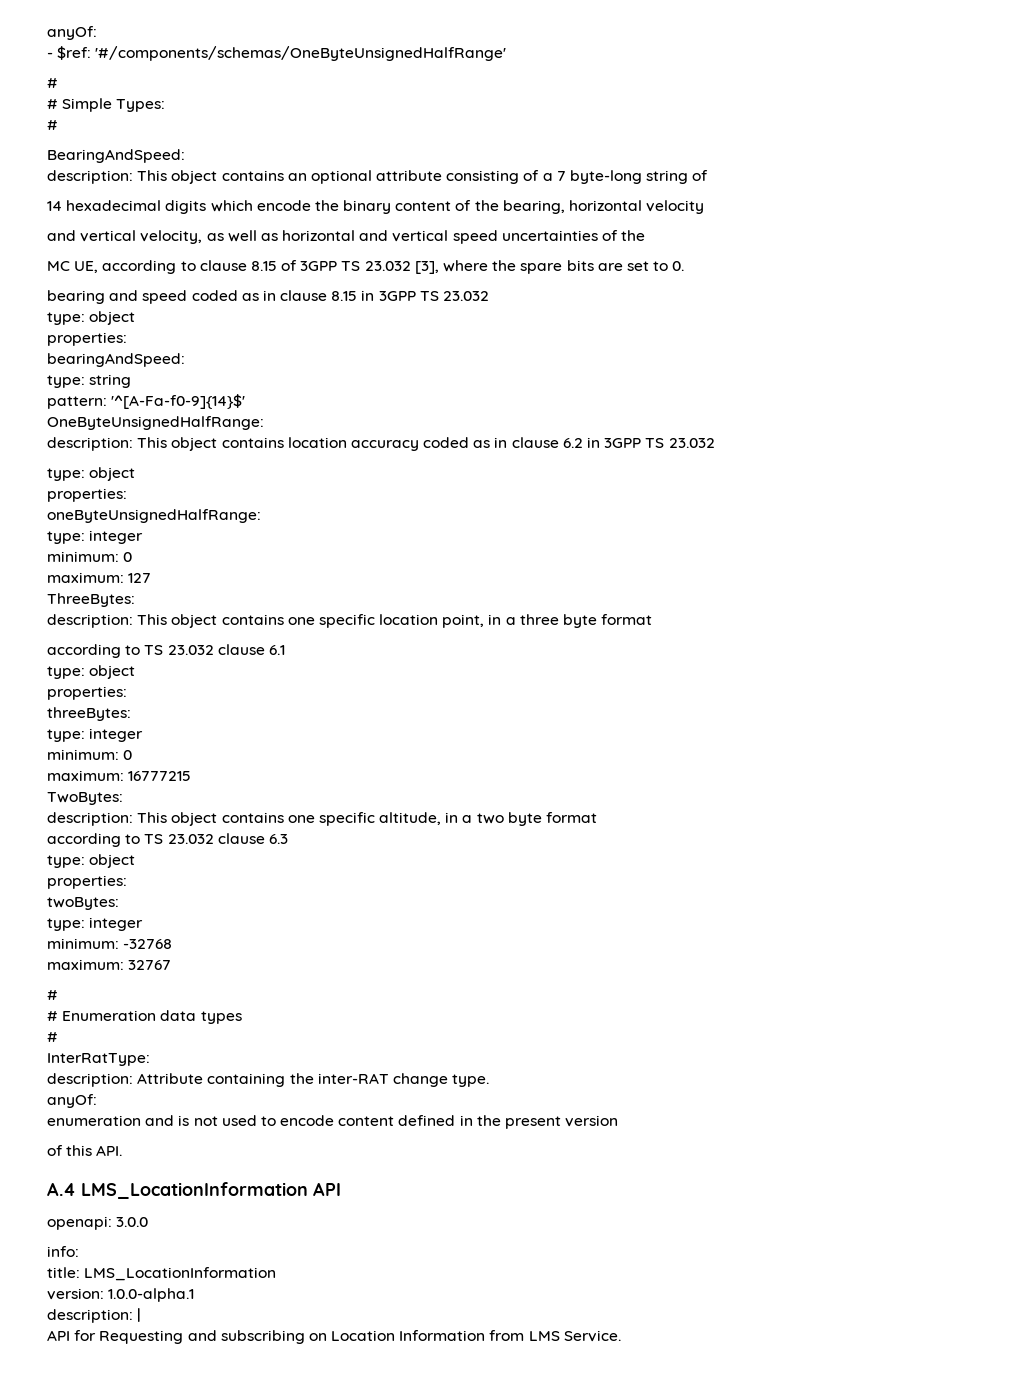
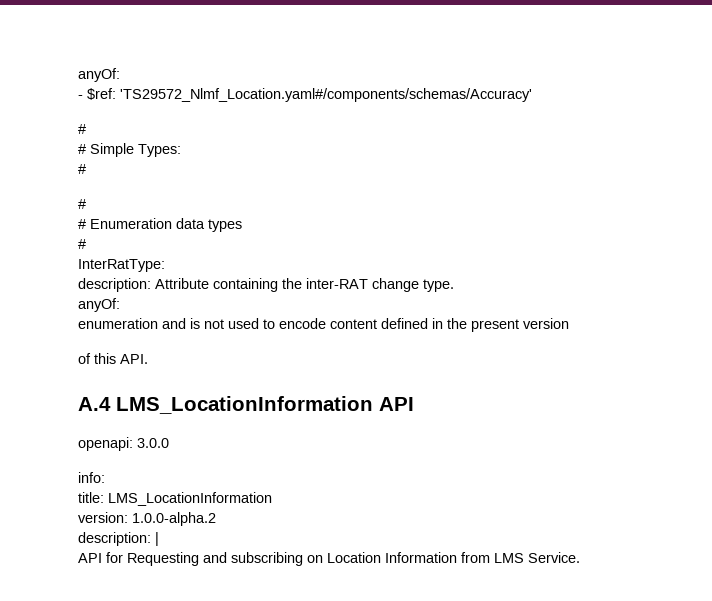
- - $ref: '#/components/schemas/OneByteUnsignedHalfRange'
+ - $ref: 'TS29572_Nlmf_Location.yaml#/components/schemas/Accuracy'
- BearingAndSpeed:
- description: This object contains an optional attribute consisting of a 7 byte-long string of
- 14 hexadecimal digits which encode the binary content of the bearing, horizontal velocity
- and vertical velocity, as well as horizontal and vertical speed uncertainties of the
- MC UE, according to clause 8.15 of 3GPP TS 23.032 [3], where the spare bits are set to 0.
- bearing and speed coded as in clause 8.15 in 3GPP TS 23.032
- type: object
- properties:
- bearingAndSpeed:
- type: string
- pattern: '^[A-Fa-f0-9]{14}$'
- OneByteUnsignedHalfRange:
- description: This object contains location accuracy coded as in clause 6.2 in 3GPP TS 23.032
- type: object
- properties:
- oneByteUnsignedHalfRange:
- type: integer
- minimum: 0
- maximum: 127
- ThreeBytes:
- description: This object contains one specific location point, in a three byte format
- according to TS 23.032 clause 6.1
- type: object
- properties:
- threeBytes:
- type: integer
- minimum: 0
- maximum: 16777215
- TwoBytes:
- description: This object contains one specific altitude, in a two byte format
- according to TS 23.032 clause 6.3
- type: object
- properties:
- twoBytes:
- type: integer
- minimum: -32768
- maximum: 32767
- version: 1.0.0-alpha.1
+ version: 1.0.0-alpha.2

